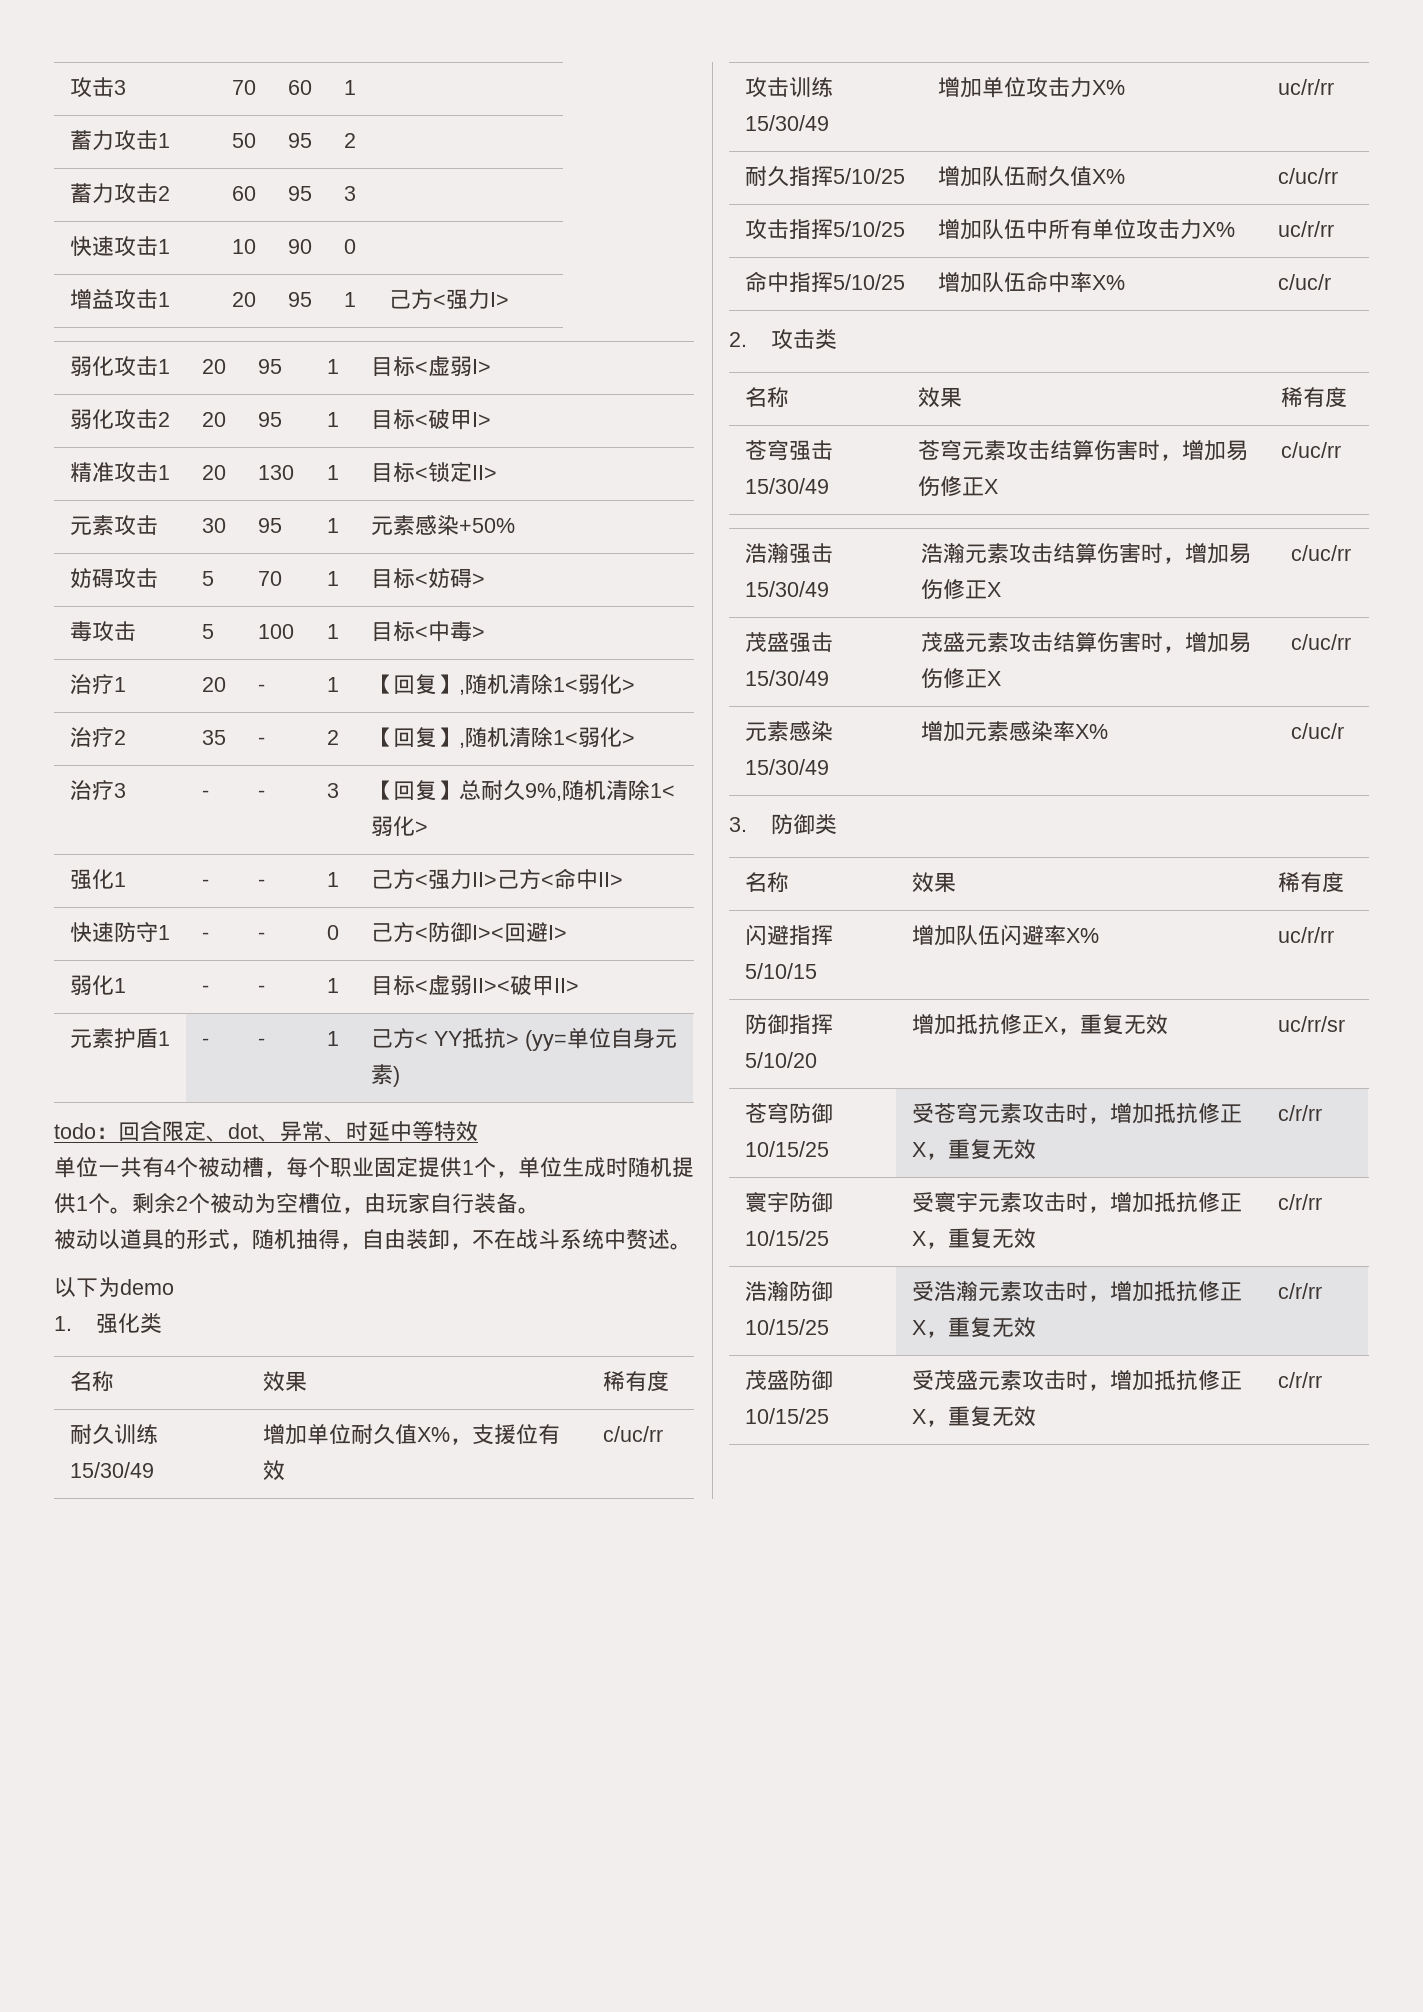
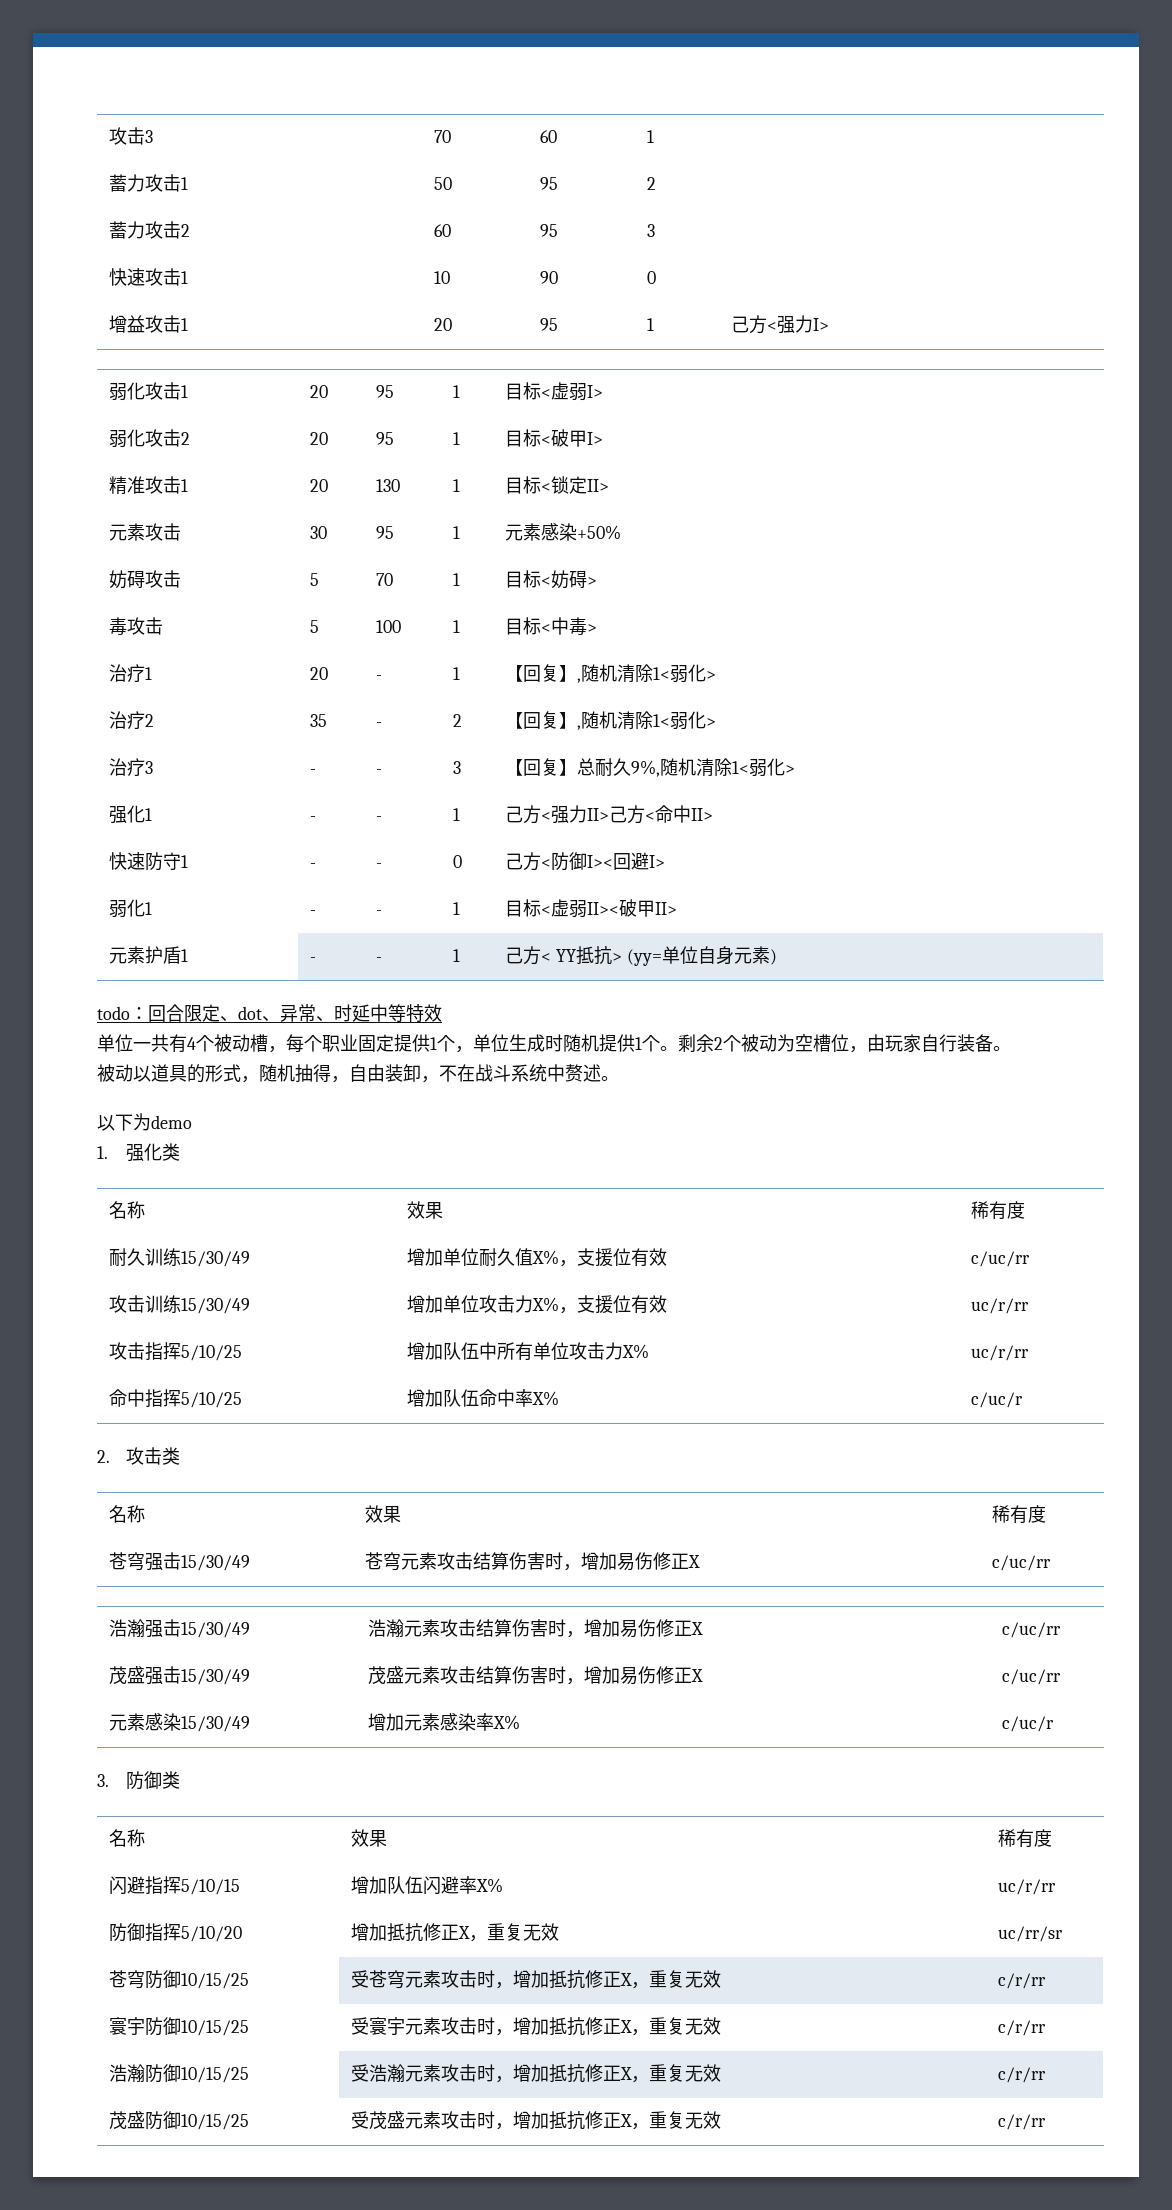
- 攻击训练15/30/49 | 增加单位攻击力X% | uc/r/rr
- 耐久指挥5/10/25 | 增加队伍耐久值X% | c/uc/rr
+ 攻击训练15/30/49 | 增加单位攻击力X%，支援位有效 | uc/r/rr

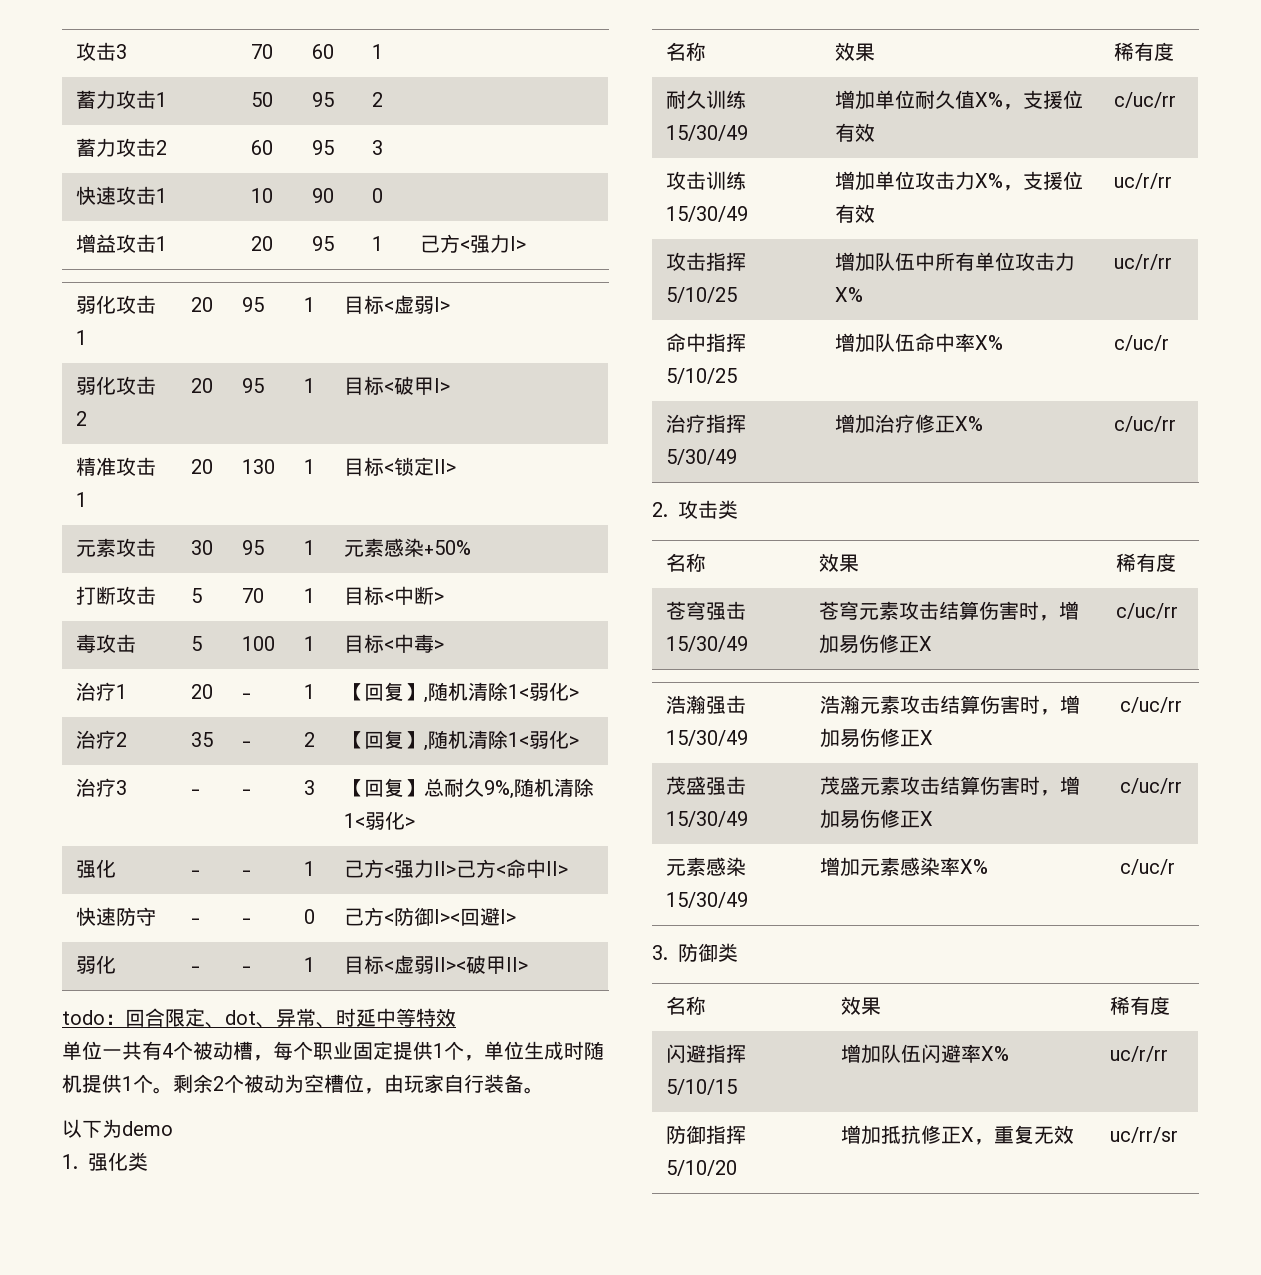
- 妨碍攻击 | 5 | 70 | 1 | 目标<妨碍>
+ 打断攻击 | 5 | 70 | 1 | 目标<中断>
- 强化1 | - | - | 1 | 己方<强力II>己方<命中II>
+ 强化 | - | - | 1 | 己方<强力II>己方<命中II>
- 快速防守1 | - | - | 0 | 己方<防御I><回避I>
+ 快速防守 | - | - | 0 | 己方<防御I><回避I>
- 弱化1 | - | - | 1 | 目标<虚弱II><破甲II>
+ 弱化 | - | - | 1 | 目标<虚弱II><破甲II>
- 元素护盾1 | - | - | 1 | 己方< YY抵抗> (yy=单位自身元素)
- 被动以道具的形式，随机抽得，自由装卸，不在战斗系统中赘述。
+ 治疗指挥5/30/49 | 增加治疗修正X% | c/uc/rr
- 苍穹防御10/15/25 | 受苍穹元素攻击时，增加抵抗修正X，重复无效 | c/r/rr
- 寰宇防御10/15/25 | 受寰宇元素攻击时，增加抵抗修正X，重复无效 | c/r/rr
- 浩瀚防御10/15/25 | 受浩瀚元素攻击时，增加抵抗修正X，重复无效 | c/r/rr
- 茂盛防御10/15/25 | 受茂盛元素攻击时，增加抵抗修正X，重复无效 | c/r/rr

